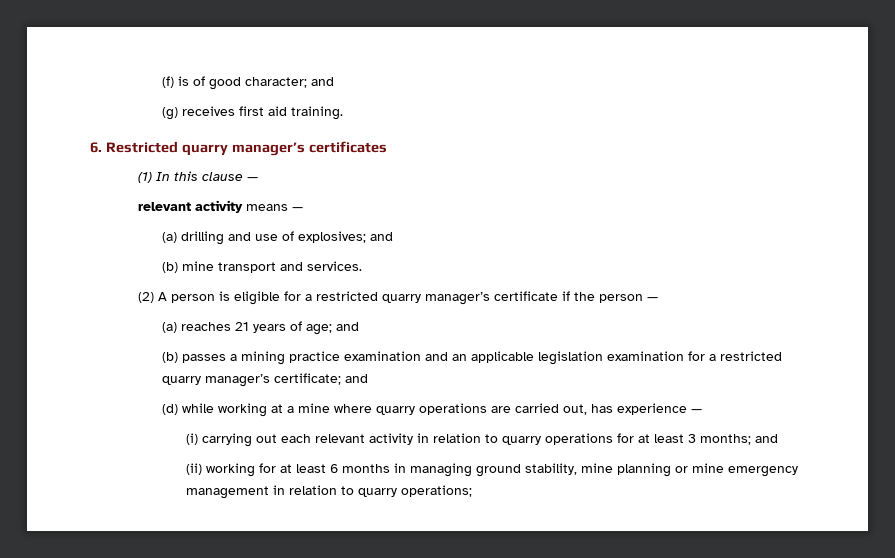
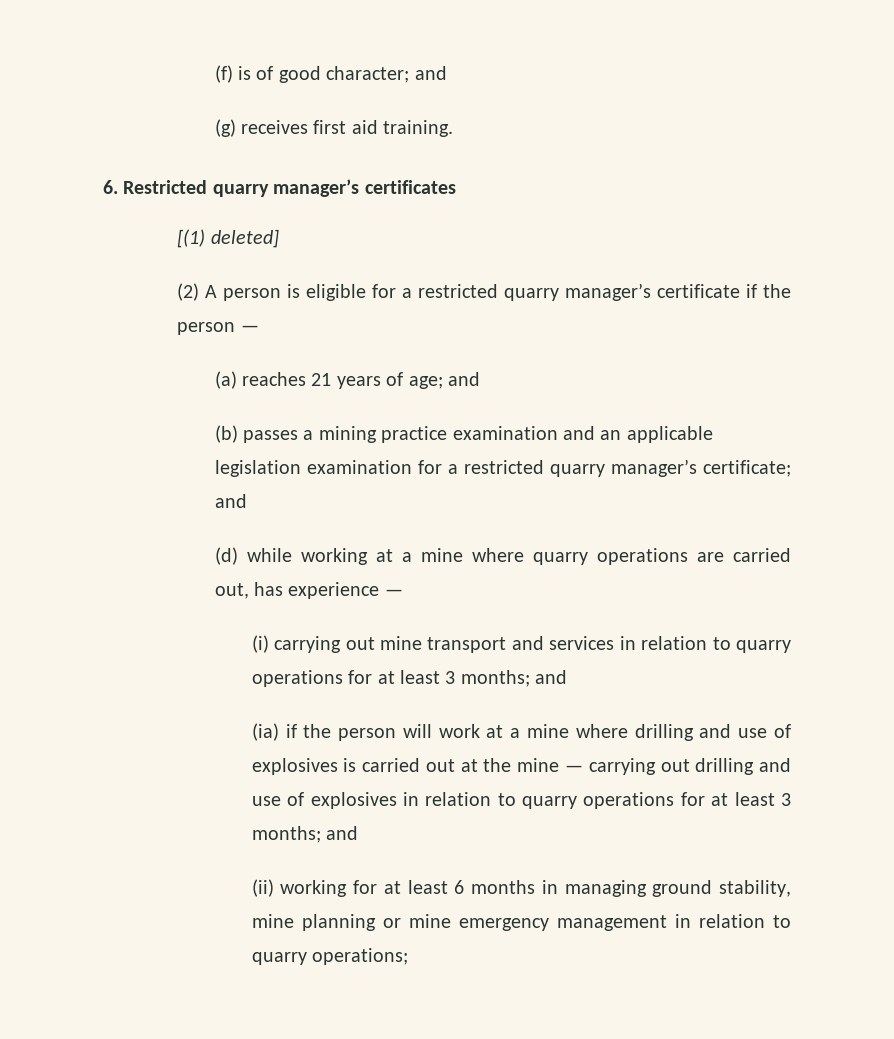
- (1) In this clause —
- relevant activity means —
- (a) drilling and use of explosives; and
- (b) mine transport and services.
+ [(1) deleted]
- (i) carrying out each relevant activity in relation to quarry operations for at least 3 months; and
+ (i) carrying out mine transport and services in relation to quarry operations for at least 3 months; and
+ (ia) if the person will work at a mine where drilling and use of explosives is carried out at the mine — carrying out drilling and use of explosives in relation to quarry operations for at least 3 months; and

